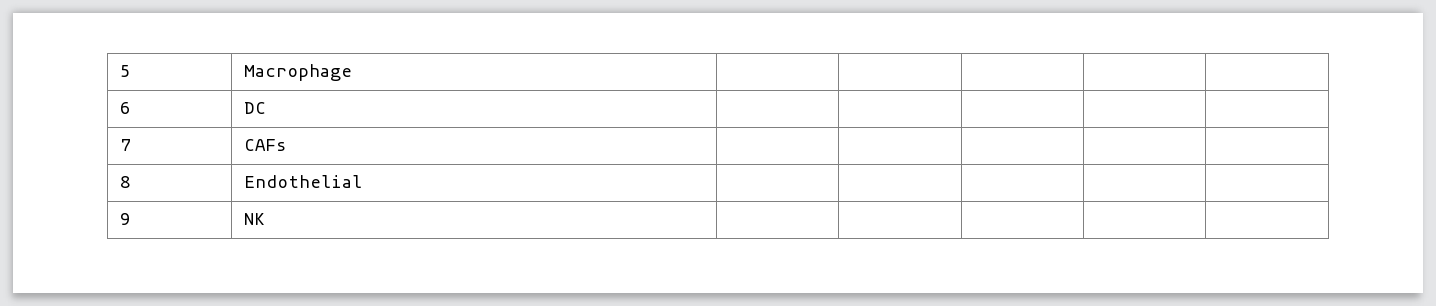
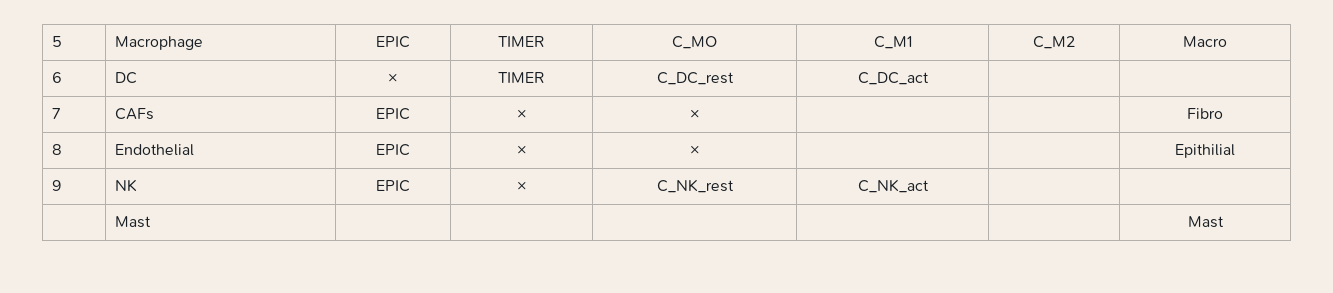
- 5 | Macrophage | | | | |
- 6 | DC | | | | |
- 7 | CAFs | | | | |
- 8 | Endothelial | | | | |
- 9 | NK | | | | |
+ 5 | Macrophage | EPIC | TIMER | C_MO | C_M1 | C_M2 | Macro
+ 6 | DC | × | TIMER | C_DC_rest | C_DC_act | |
+ 7 | CAFs | EPIC | × | × | | | Fibro
+ 8 | Endothelial | EPIC | × | × | | | Epithilial
+ 9 | NK | EPIC | × | C_NK_rest | C_NK_act | |
+ | Mast | | | | | | Mast

